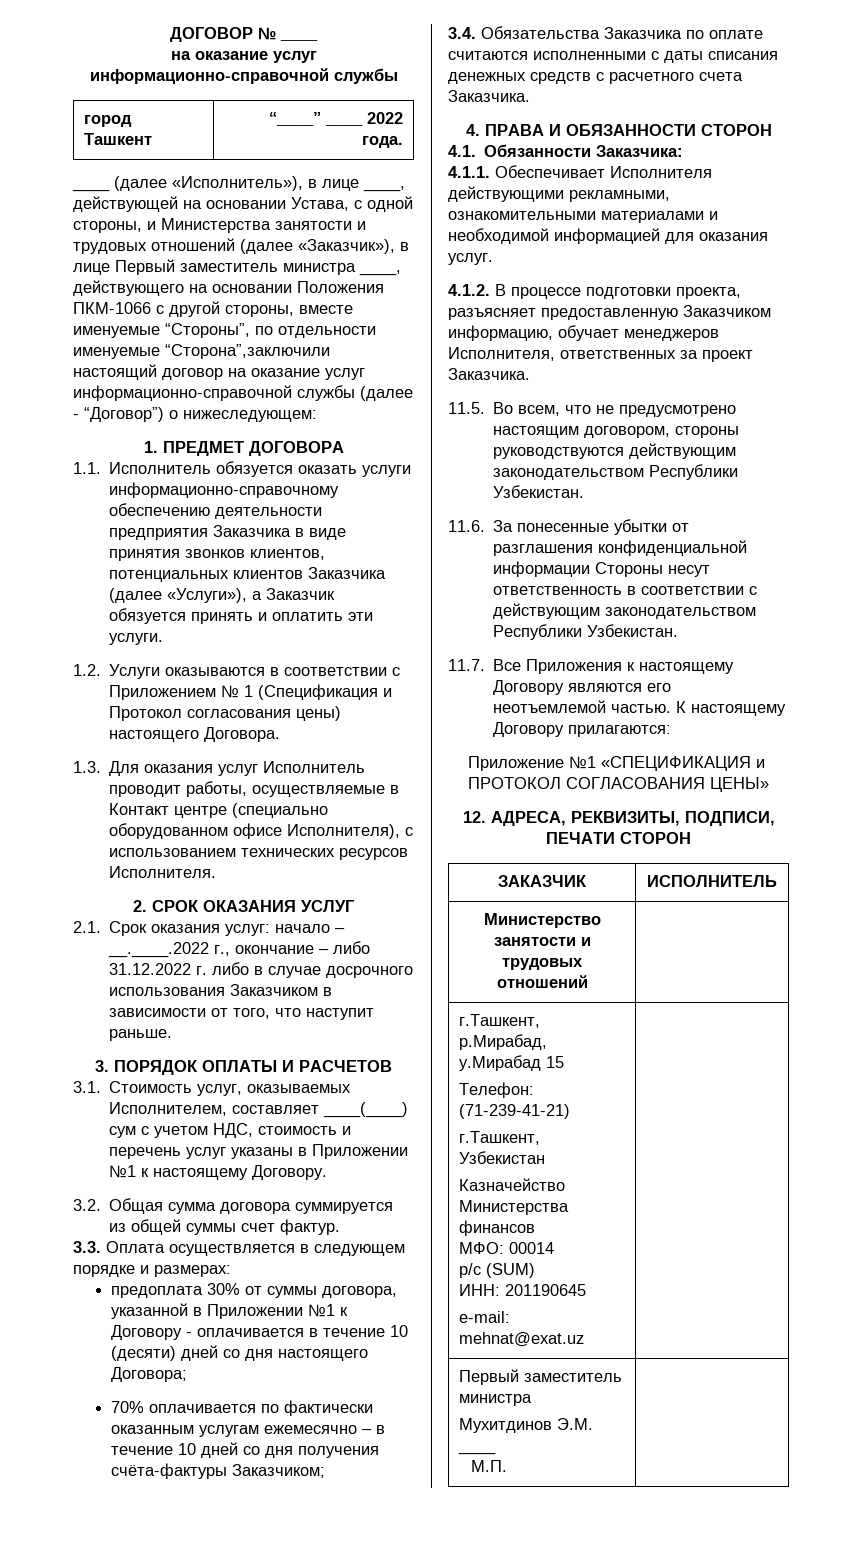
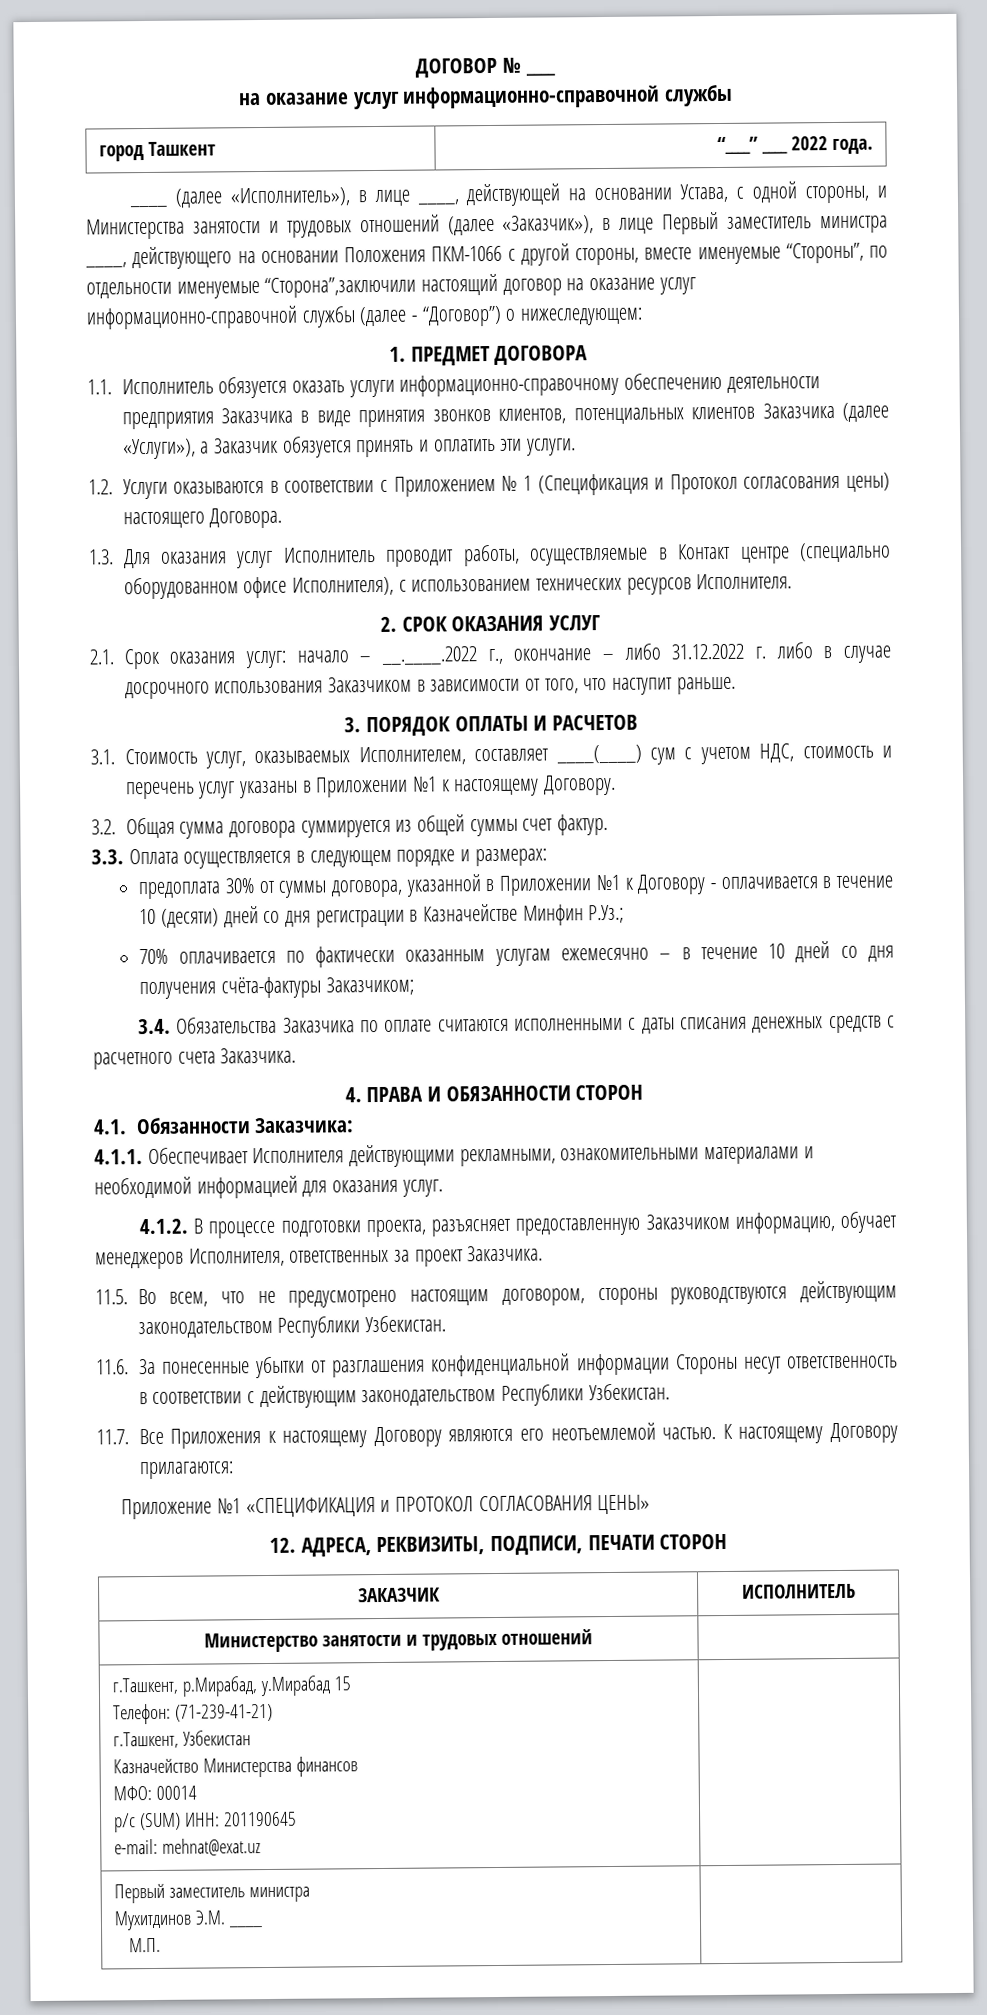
- предоплата 30% от суммы договора, указанной в Приложении №1 к Договору - оплачивается в течение 10 (десяти) дней со дня настоящего Договора;
+ предоплата 30% от суммы договора, указанной в Приложении №1 к Договору - оплачивается в течение 10 (десяти) дней со дня регистрации в Казначействе Минфин Р.Уз.;
  г.Ташкент, р.Мирабад, у.Мирабад 15
  Телефон: (71-239-41-21)
  г.Ташкент, Узбекистан
  Казначейство Министерства финансов
  МФО: 00014
- р/с (SUM)
- ИНН: 201190645
+ р/с (SUM) ИНН: 201190645

